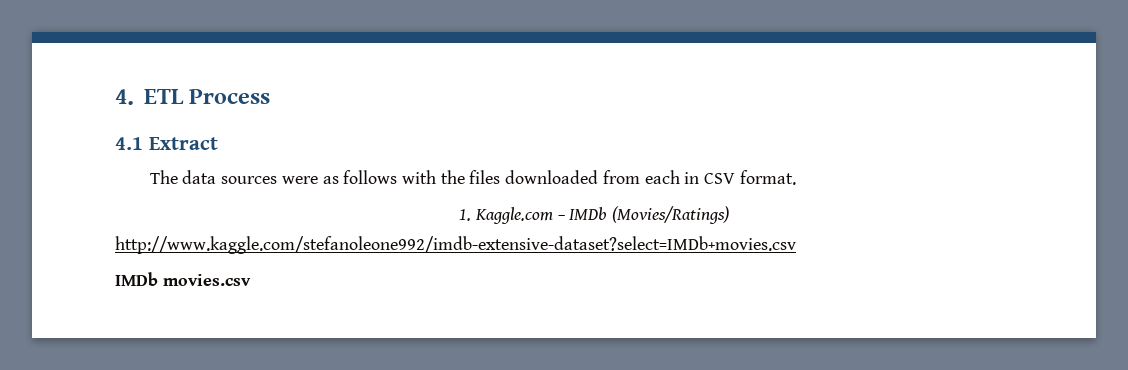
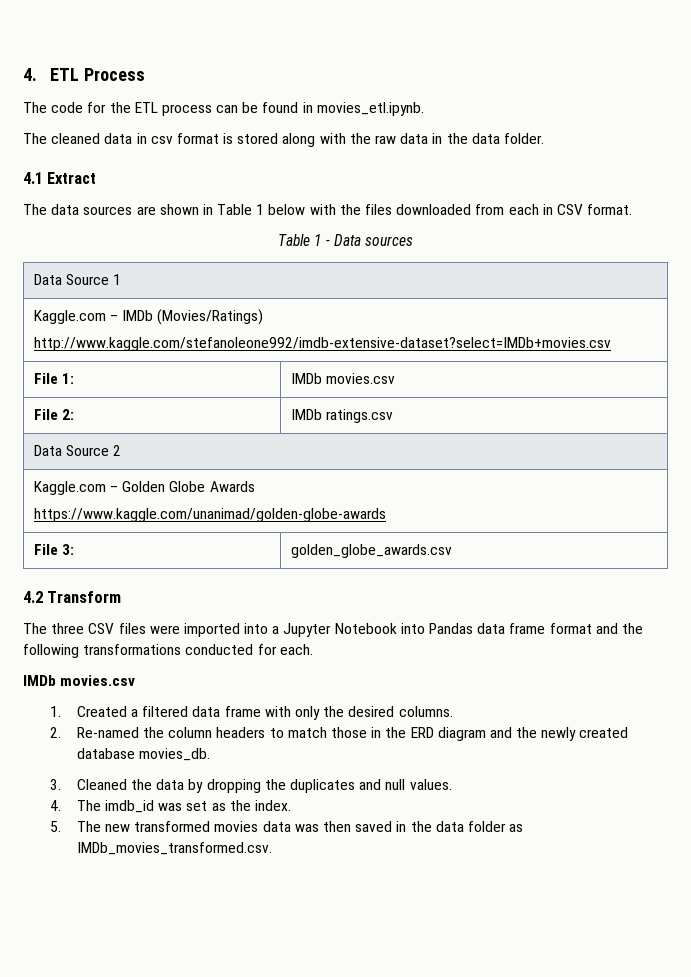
+ The code for the ETL process can be found in movies_etl.ipynb.
+ The cleaned data in csv format is stored along with the raw data in the data folder.
- The data sources were as follows with the files downloaded from each in CSV format.
+ The data sources are shown in Table 1 below with the files downloaded from each in CSV format.
- 1. Kaggle.com – IMDb (Movies/Ratings)
+ Table 1 - Data sources
+ Data Source 1
+ Kaggle.com – IMDb (Movies/Ratings)
  http://www.kaggle.com/stefanoleone992/imdb-extensive-dataset?select=IMDb+movies.csv
+ File 1: | IMDb movies.csv
+ File 2: | IMDb ratings.csv
+ Data Source 2
+ Kaggle.com – Golden Globe Awards
+ https://www.kaggle.com/unanimad/golden-globe-awards
+ File 3: | golden_globe_awards.csv
+ 4.2 Transform
+ The three CSV files were imported into a Jupyter Notebook into Pandas data frame format and the following transformations conducted for each.
  IMDb movies.csv
+ 1. Created a filtered data frame with only the desired columns.
+ 2. Re-named the column headers to match those in the ERD diagram and the newly created database movies_db.
+ 3. Cleaned the data by dropping the duplicates and null values.
+ 4. The imdb_id was set as the index.
+ 5. The new transformed movies data was then saved in the data folder as IMDb_movies_transformed.csv.

